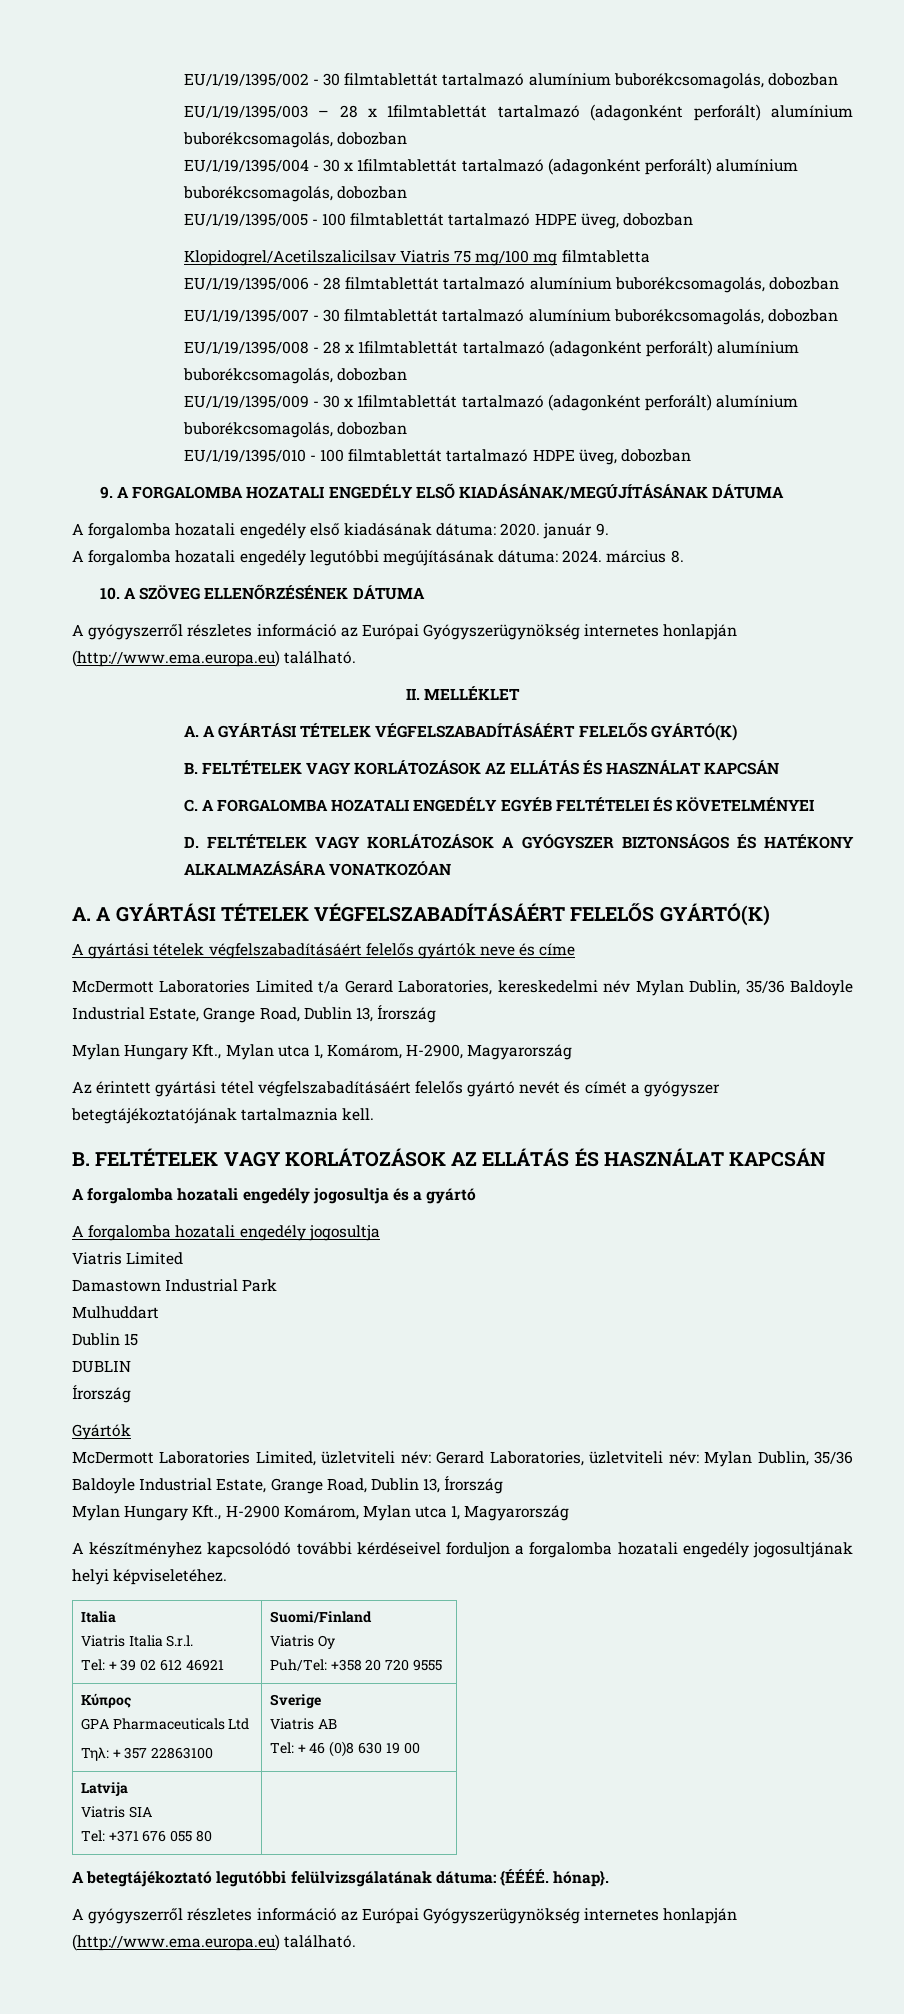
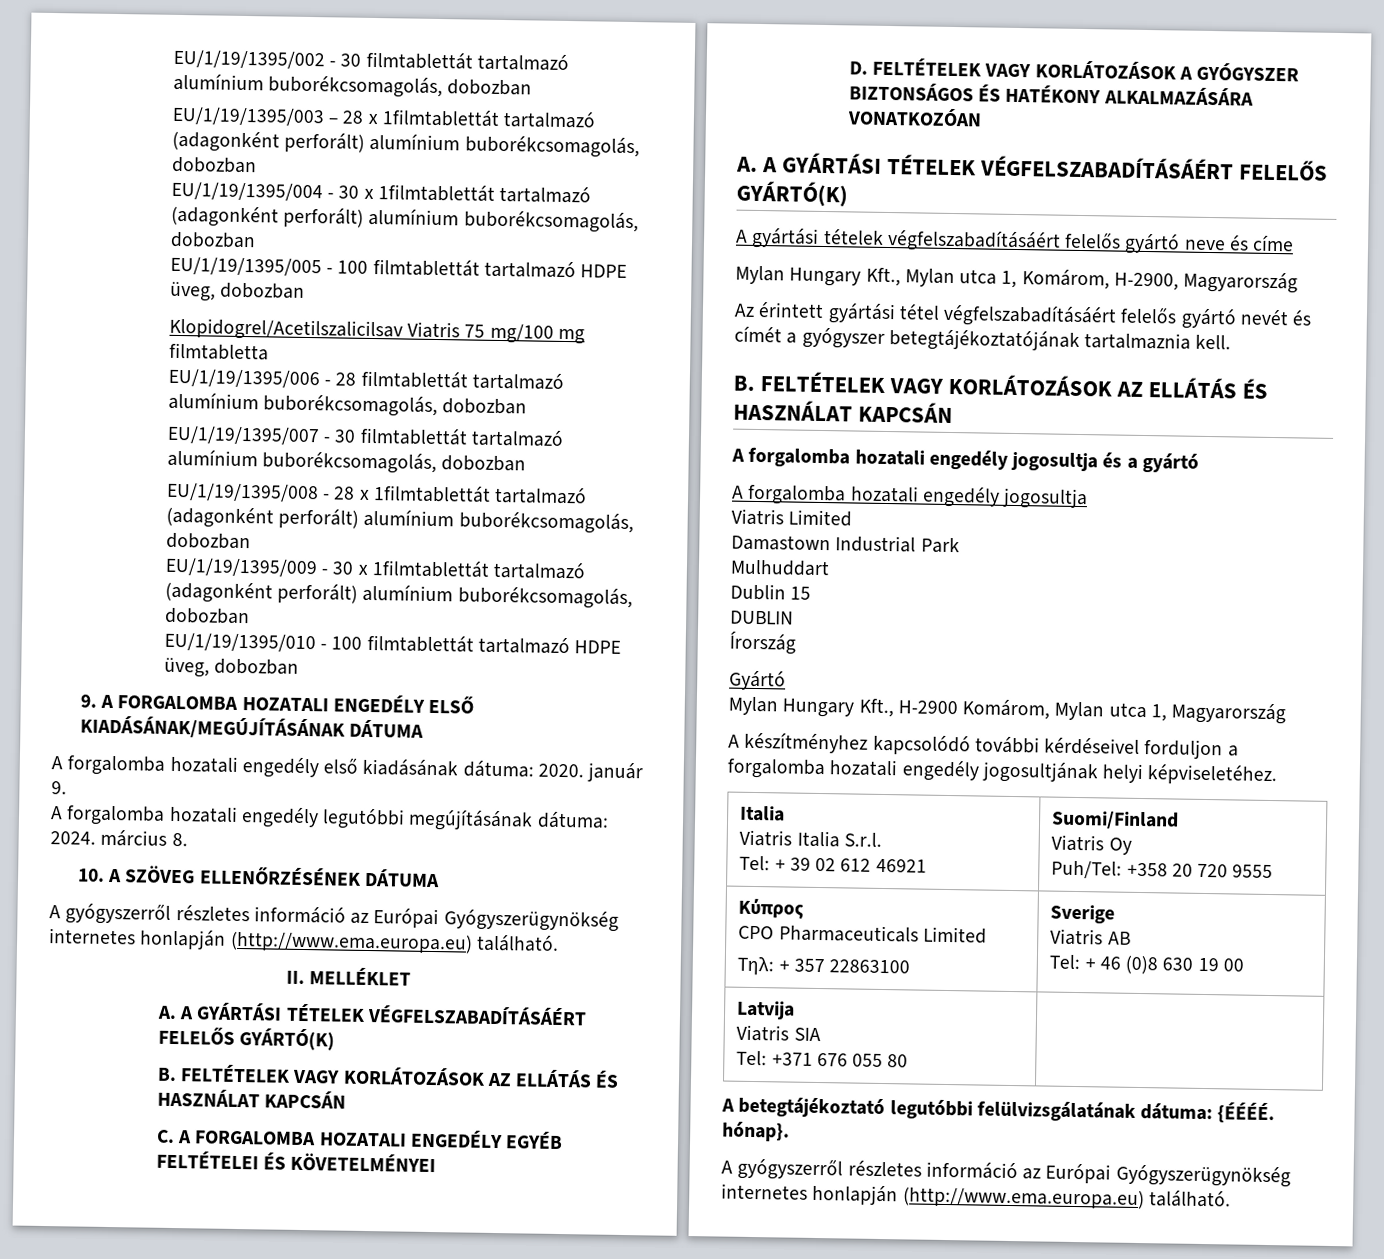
- A gyártási tételek végfelszabadításáért felelős gyártók neve és címe
+ A gyártási tételek végfelszabadításáért felelős gyártó neve és címe
- McDermott Laboratories Limited t/a Gerard Laboratories, kereskedelmi név Mylan Dublin, 35/36 Baldoyle Industrial Estate, Grange Road, Dublin 13, Írország
- Gyártók
- McDermott Laboratories Limited, üzletviteli név: Gerard Laboratories, üzletviteli név: Mylan Dublin, 35/36 Baldoyle Industrial Estate, Grange Road, Dublin 13, Írország
+ Gyártó
  Κύπρος
- GPA Pharmaceuticals Ltd
+ CPO Pharmaceuticals Limited

